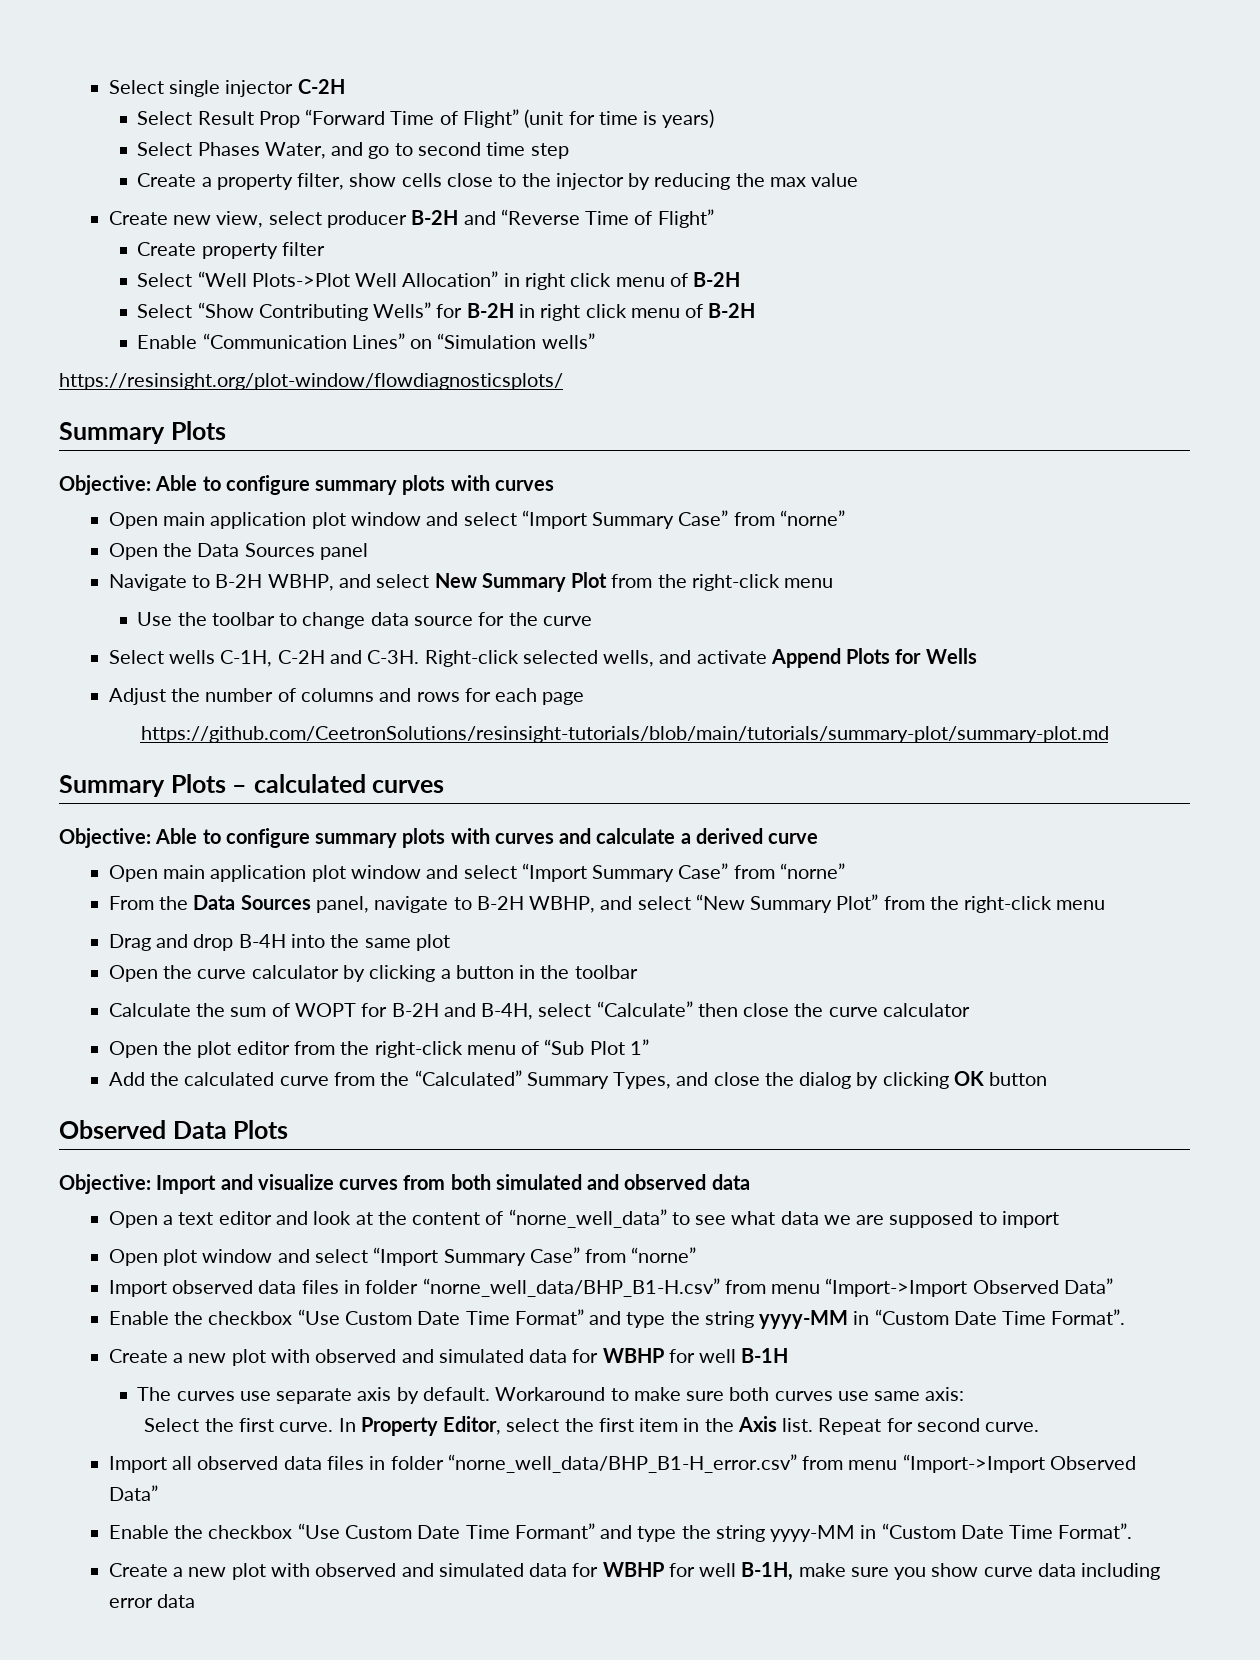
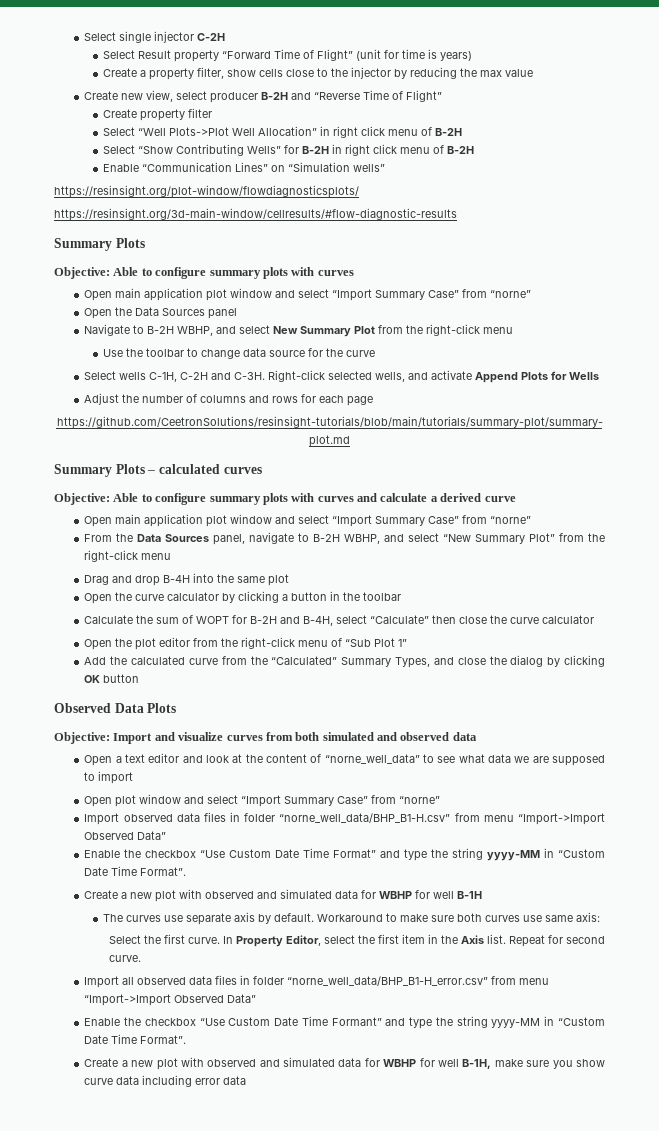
- Select Result Prop “Forward Time of Flight” (unit for time is years)
+ Select Result property “Forward Time of Flight” (unit for time is years)
- Select Phases Water, and go to second time step
+ https://resinsight.org/3d-main-window/cellresults/#flow-diagnostic-results

